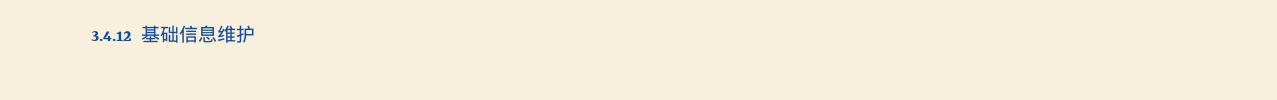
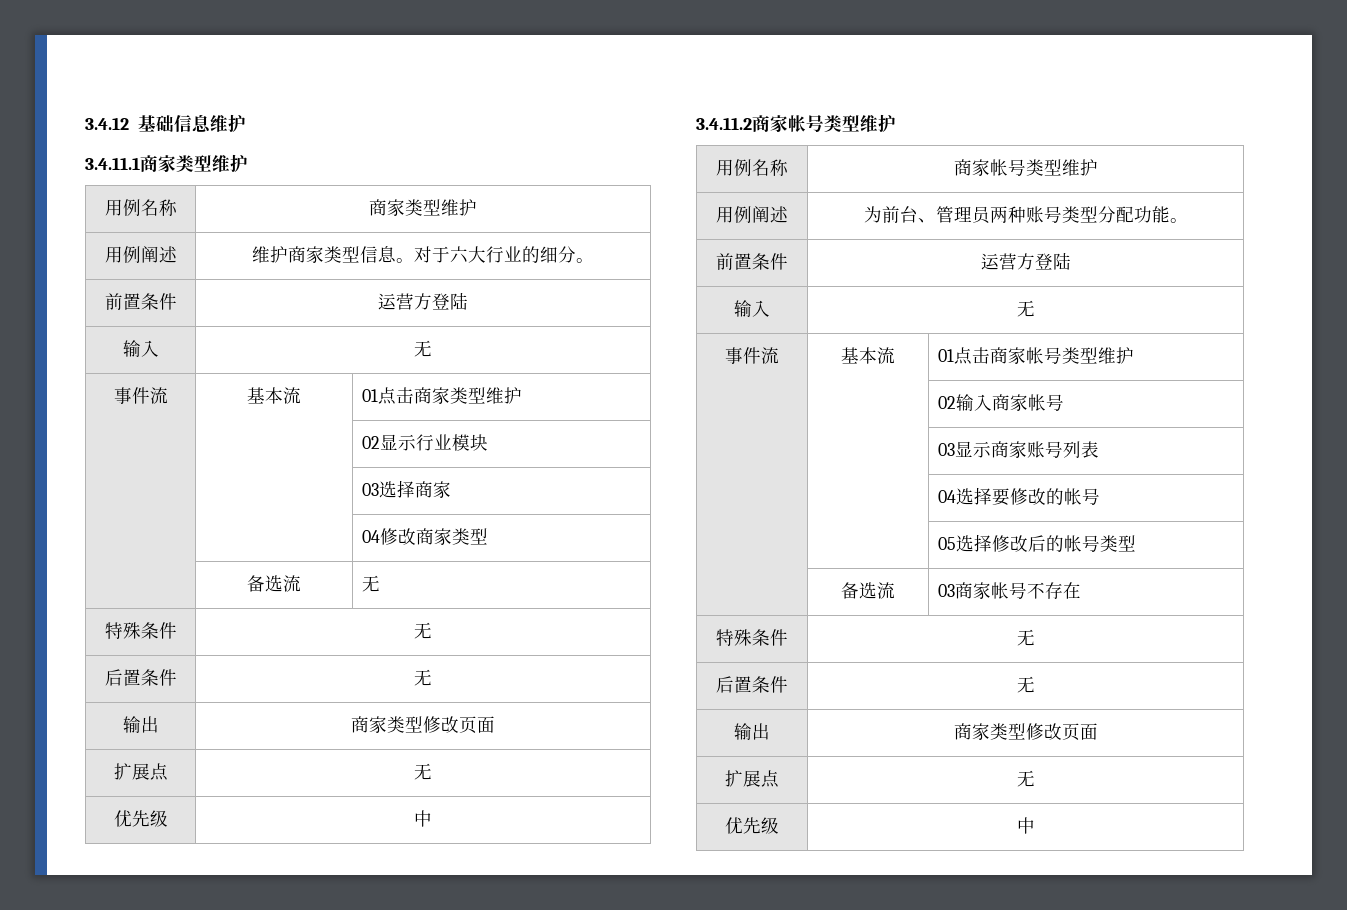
+ 3.4.11.1商家类型维护
+ 用例名称 | 商家类型维护
+ 用例阐述 | 维护商家类型信息。对于六大行业的细分。
+ 前置条件 | 运营方登陆
+ 输入 | 无
+ 事件流 | 基本流 | 01点击商家类型维护
+ | | 02显示行业模块
+ | | 03选择商家
+ | | 04修改商家类型
+ | 备选流 | 无
+ 特殊条件 | 无
+ 后置条件 | 无
+ 输出 | 商家类型修改页面
+ 扩展点 | 无
+ 优先级 | 中
+ 3.4.11.2商家帐号类型维护
+ 用例名称 | 商家帐号类型维护
+ 用例阐述 | 为前台、管理员两种账号类型分配功能。
+ 前置条件 | 运营方登陆
+ 输入 | 无
+ 事件流 | 基本流 | 01点击商家帐号类型维护
+ | | 02输入商家帐号
+ | | 03显示商家账号列表
+ | | 04选择要修改的帐号
+ | | 05选择修改后的帐号类型
+ | 备选流 | 03商家帐号不存在
+ 特殊条件 | 无
+ 后置条件 | 无
+ 输出 | 商家类型修改页面
+ 扩展点 | 无
+ 优先级 | 中

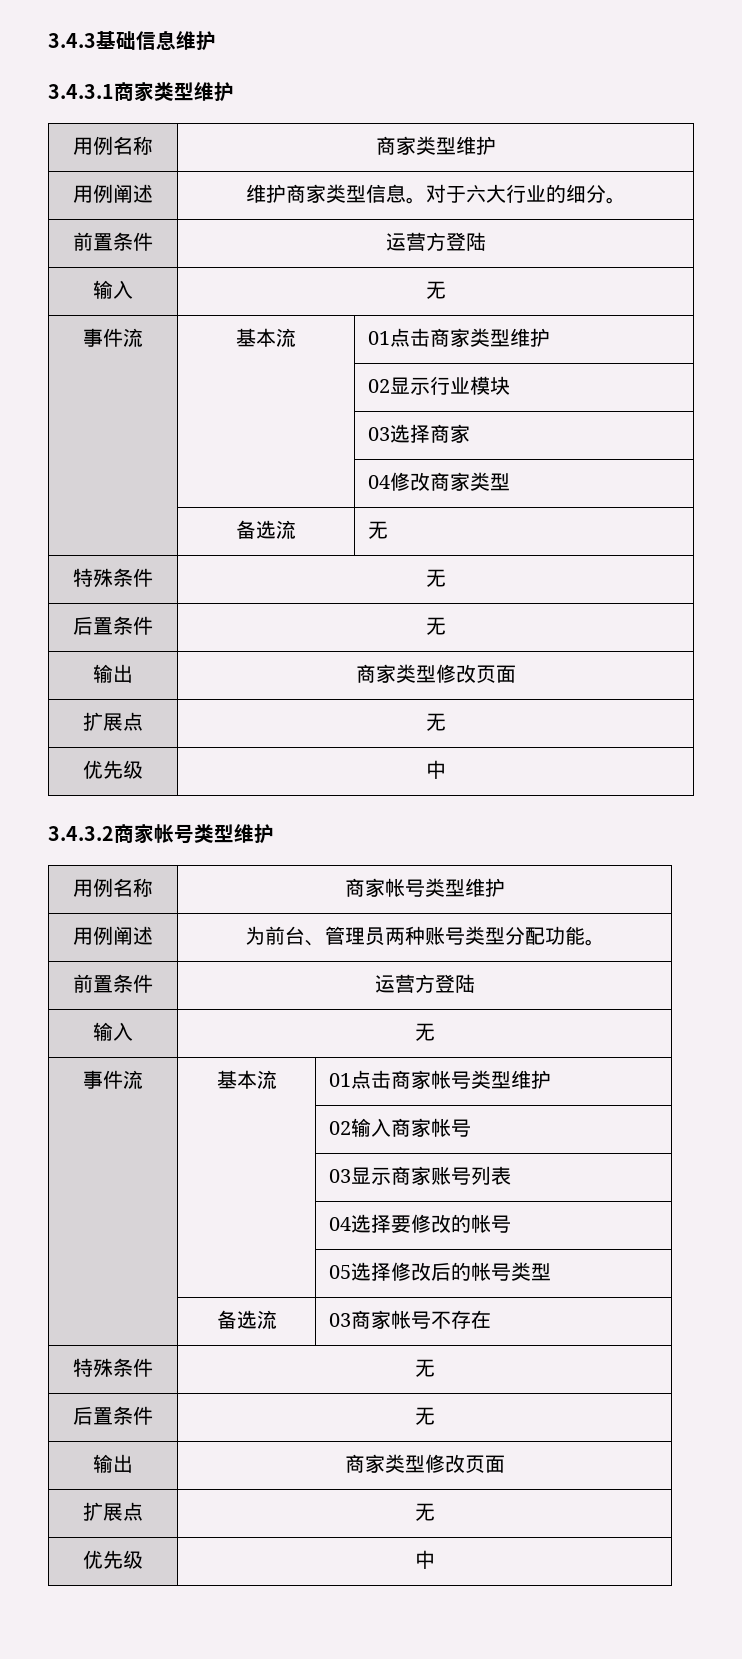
- 3.4.12基础信息维护
+ 3.4.3基础信息维护
- 3.4.11.1商家类型维护
+ 3.4.3.1商家类型维护
- 3.4.11.2商家帐号类型维护
+ 3.4.3.2商家帐号类型维护

